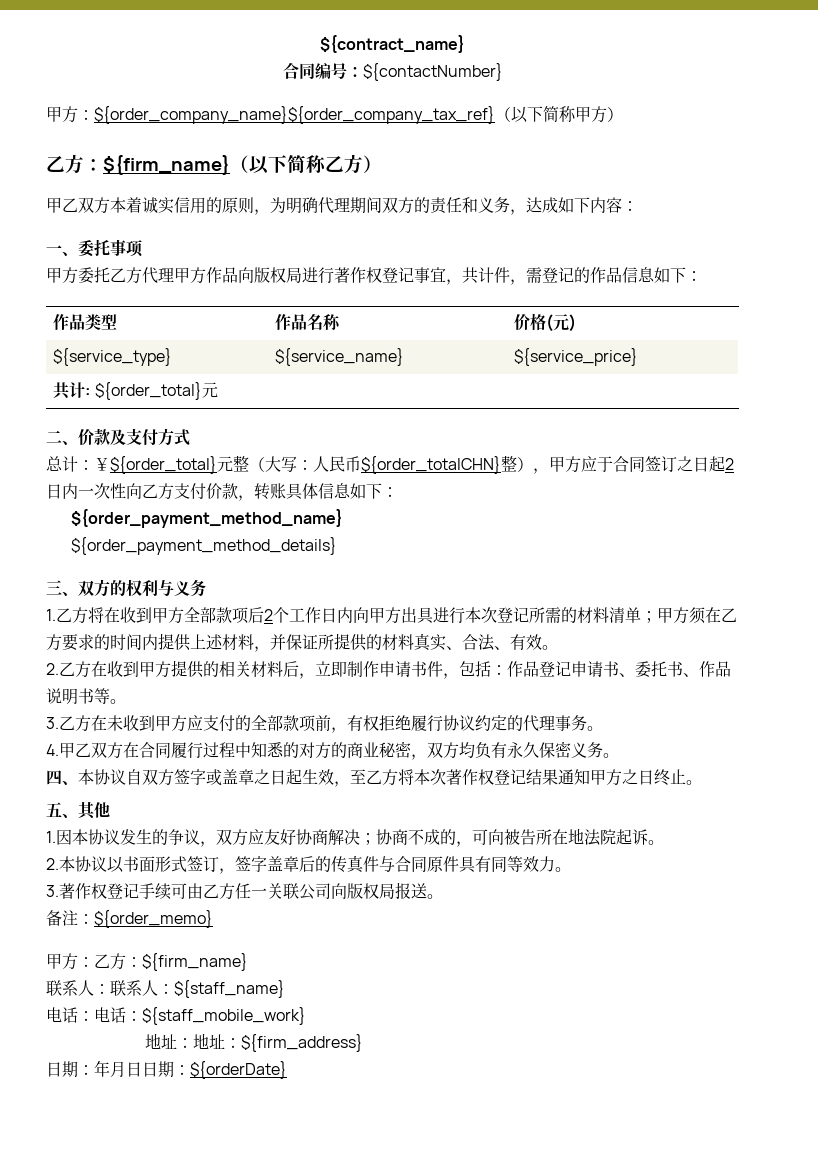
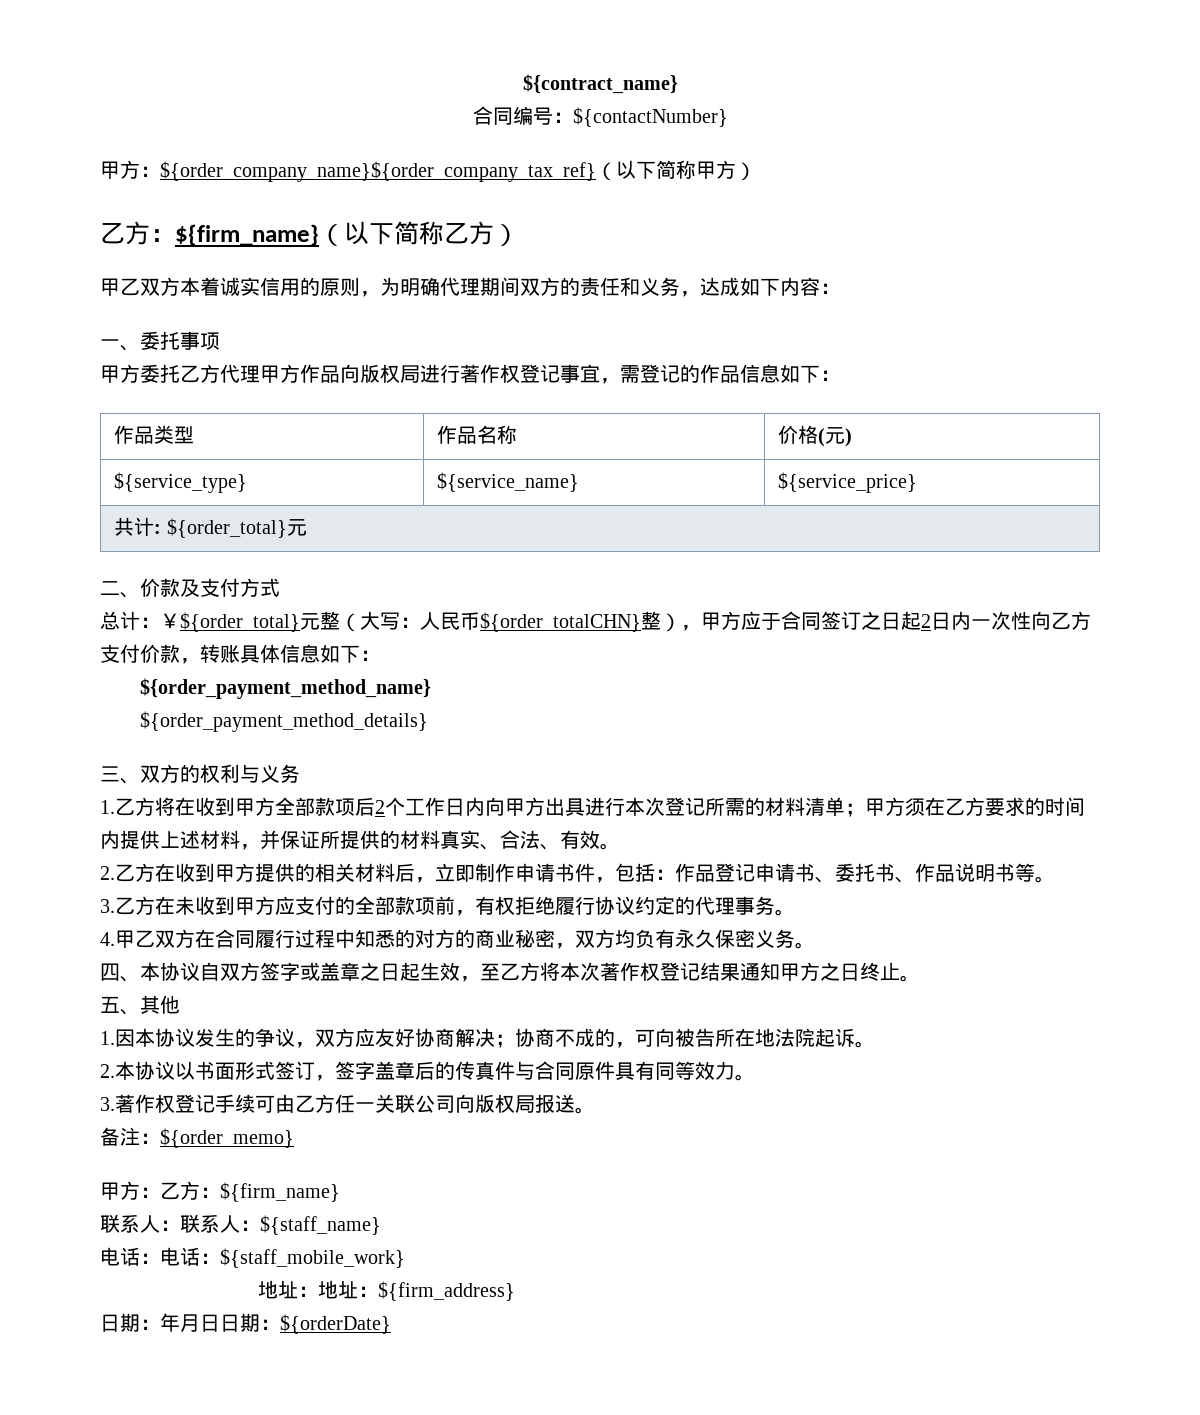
- 甲方委托乙方代理甲方作品向版权局进行著作权登记事宜，共计件，需登记的作品信息如下：
+ 甲方委托乙方代理甲方作品向版权局进行著作权登记事宜，需登记的作品信息如下：

